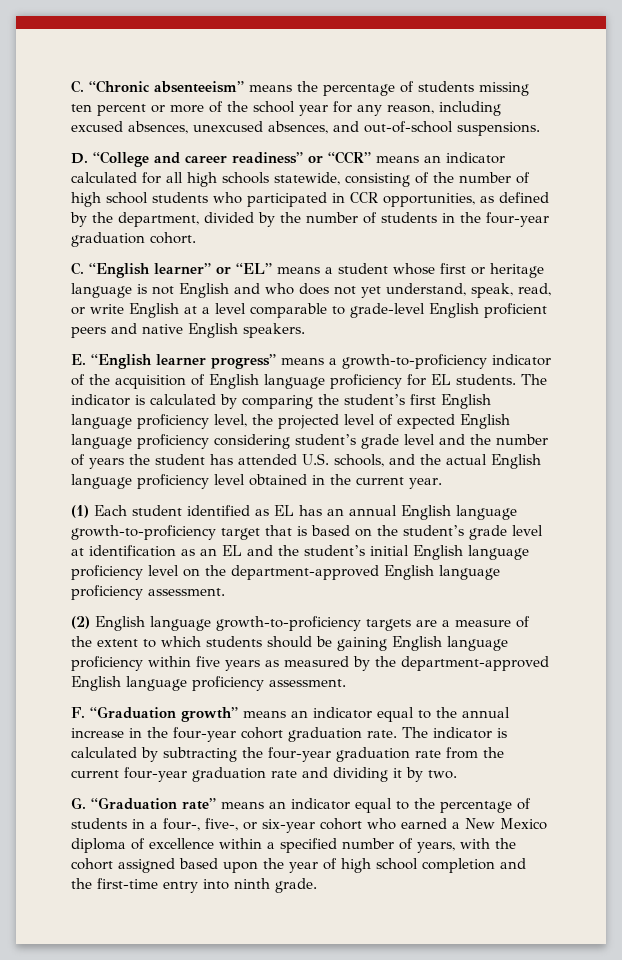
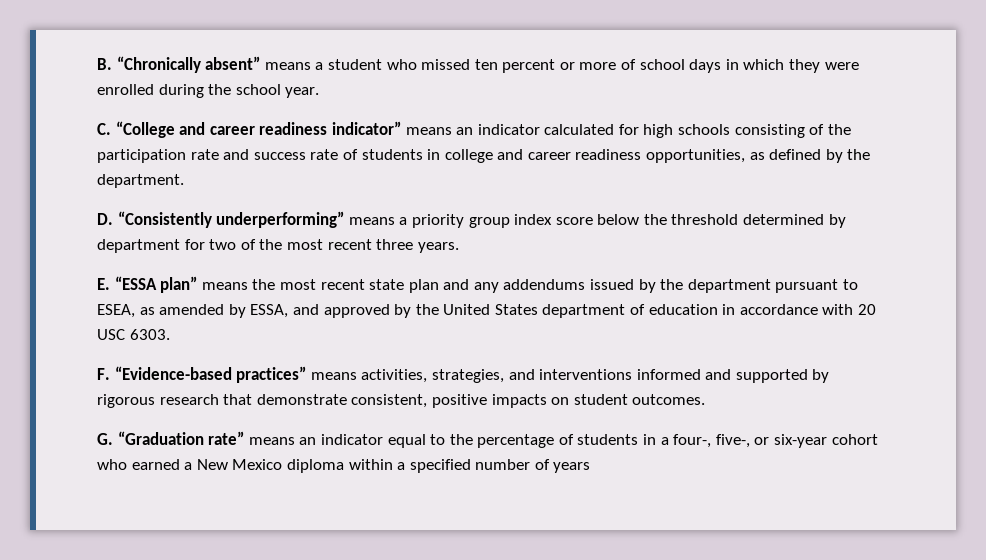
- C. “Chronic absenteeism” means the percentage of students missing ten percent or more of the school year for any reason, including excused absences, unexcused absences, and out-of-school suspensions.
- D. “College and career readiness” or “CCR” means an indicator calculated for all high schools statewide, consisting of the number of high school students who participated in CCR opportunities, as defined by the department, divided by the number of students in the four-year graduation cohort.
- C. “English learner” or “EL” means a student whose first or heritage language is not English and who does not yet understand, speak, read, or write English at a level comparable to grade-level English proficient peers and native English speakers.
- E. “English learner progress” means a growth-to-proficiency indicator of the acquisition of English language proficiency for EL students. The indicator is calculated by comparing the student’s first English language proficiency level, the projected level of expected English language proficiency considering student’s grade level and the number of years the student has attended U.S. schools, and the actual English language proficiency level obtained in the current year.
- (1) Each student identified as EL has an annual English language growth-to-proficiency target that is based on the student’s grade level at identification as an EL and the student’s initial English language proficiency level on the department-approved English language proficiency assessment.
- (2) English language growth-to-proficiency targets are a measure of the extent to which students should be gaining English language proficiency within five years as measured by the department-approved English language proficiency assessment.
- F. “Graduation growth” means an indicator equal to the annual increase in the four-year cohort graduation rate. The indicator is calculated by subtracting the four-year graduation rate from the current four-year graduation rate and dividing it by two.
+ B. “Chronically absent” means a student who missed ten percent or more of school days in which they were enrolled during the school year.
+ C. “College and career readiness indicator” means an indicator calculated for high schools consisting of the participation rate and success rate of students in college and career readiness opportunities, as defined by the department.
+ D. “Consistently underperforming” means a priority group index score below the threshold determined by department for two of the most recent three years.
+ E. “ESSA plan” means the most recent state plan and any addendums issued by the department pursuant to ESEA, as amended by ESSA, and approved by the United States department of education in accordance with 20 USC 6303.
+ F. “Evidence-based practices” means activities, strategies, and interventions informed and supported by rigorous research that demonstrate consistent, positive impacts on student outcomes.
- G. “Graduation rate” means an indicator equal to the percentage of students in a four-, five-, or six-year cohort who earned a New Mexico diploma of excellence within a specified number of years, with the cohort assigned based upon the year of high school completion and the first-time entry into ninth grade.
+ G. “Graduation rate” means an indicator equal to the percentage of students in a four-, five-, or six-year cohort who earned a New Mexico diploma within a specified number of years

